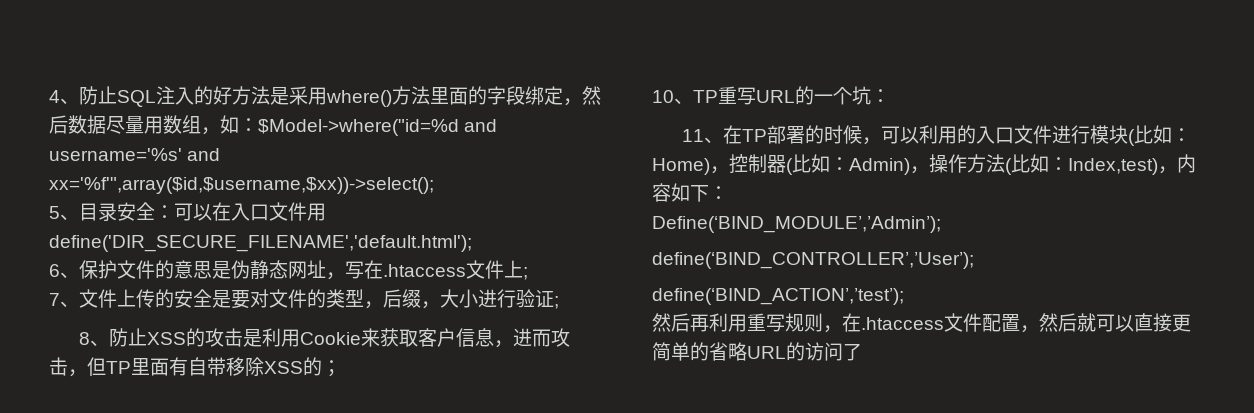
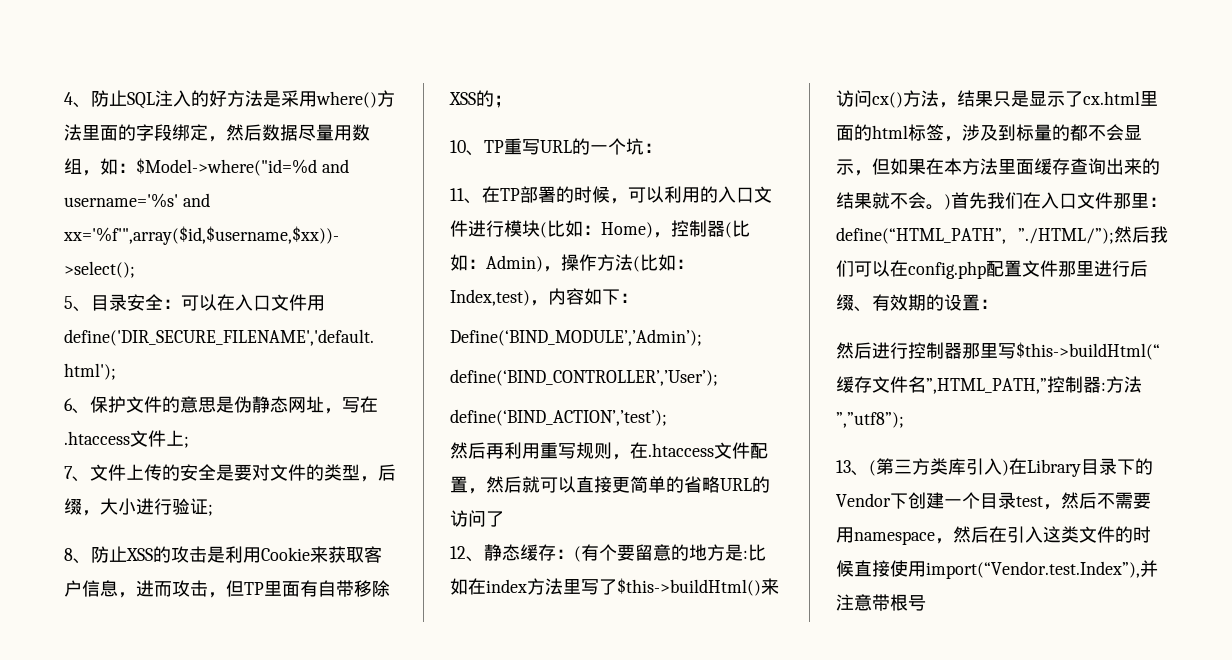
+ 12、静态缓存：(有个要留意的地方是:比如在index方法里写了$this->buildHtml()来访问cx()方法，结果只是显示了cx.html里面的html标签，涉及到标量的都不会显示，但如果在本方法里面缓存查询出来的结果就不会。)首先我们在入口文件那里：define(“HTML_PATH”, ”./HTML/”);然后我们可以在config.php配置文件那里进行后缀、有效期的设置：
+ 然后进行控制器那里写$this->buildHtml(“缓存文件名”,HTML_PATH,”控制器:方法”,”utf8”);
+ 13、(第三方类库引入)在Library目录下的Vendor下创建一个目录test，然后不需要用namespace，然后在引入这类文件的时候直接使用import(“Vendor.test.Index”),并注意带根号

